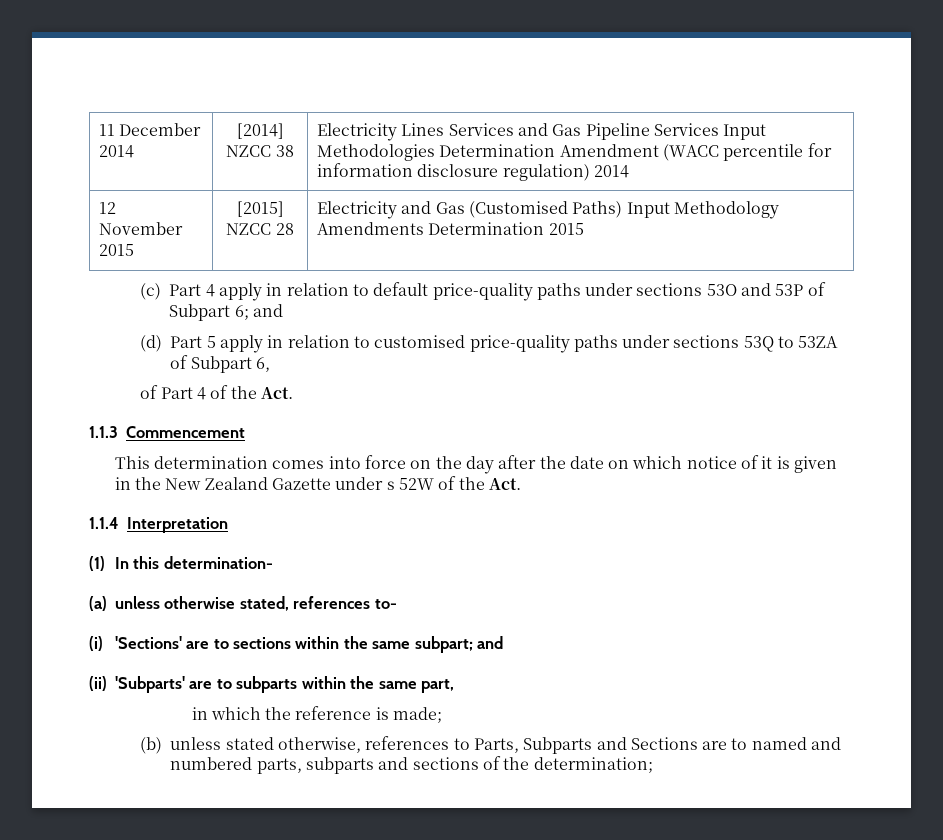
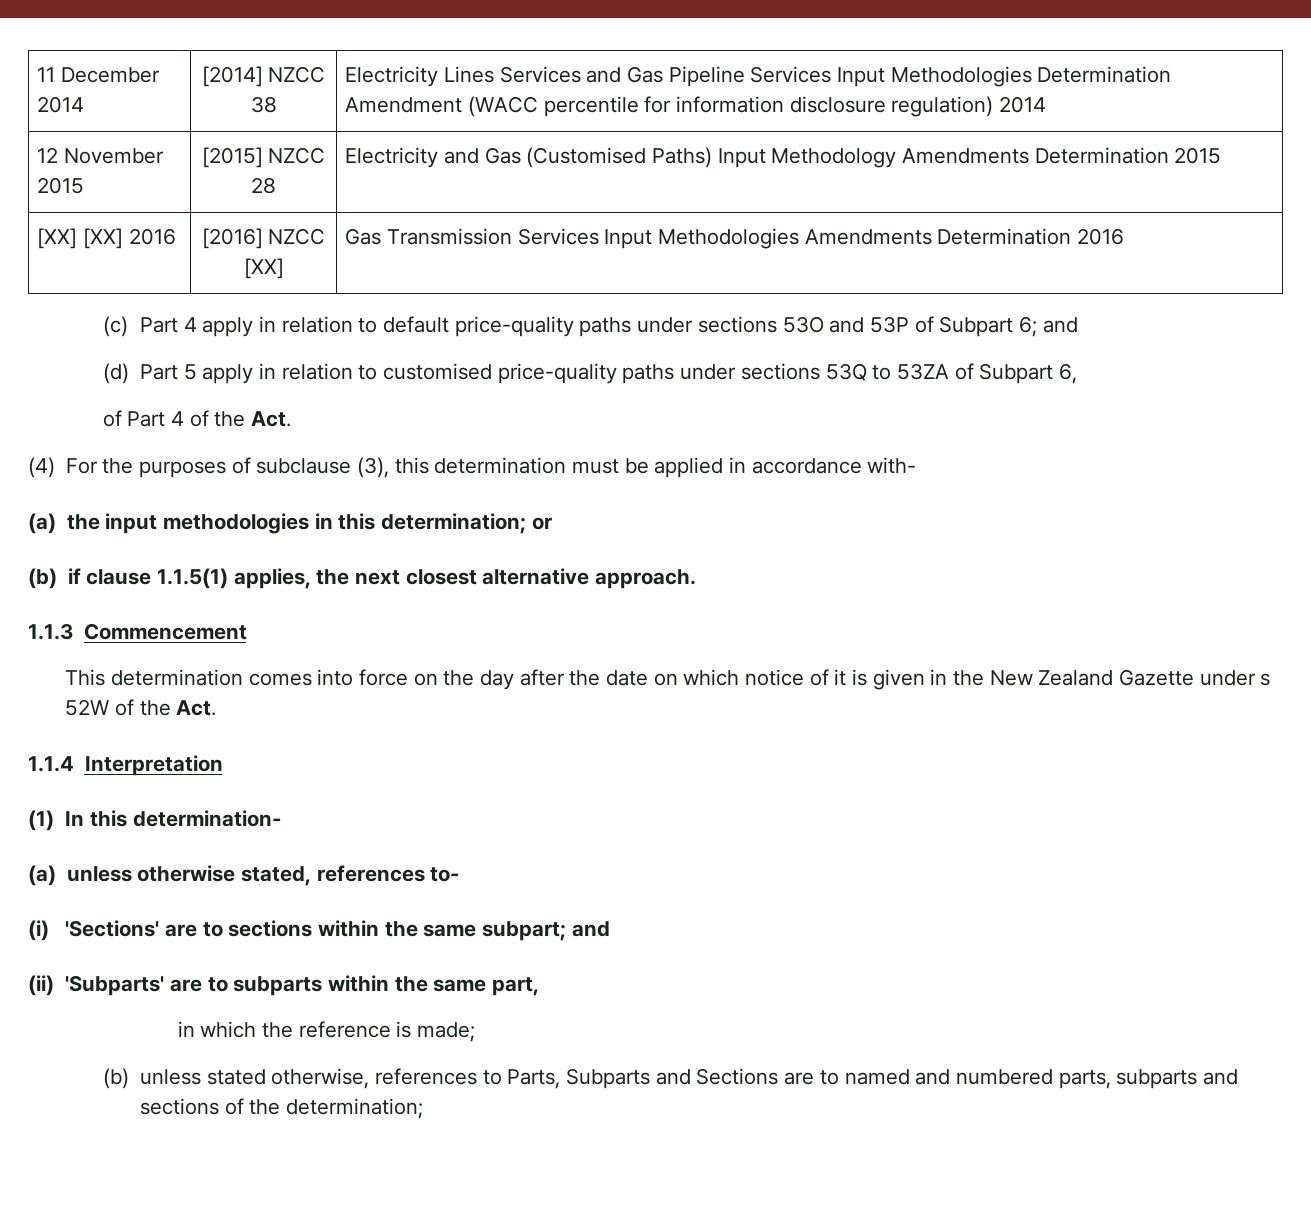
+ [XX] [XX] 2016 | [2016] NZCC [XX] | Gas Transmission Services Input Methodologies Amendments Determination 2016
+ (4) For the purposes of subclause (3), this determination must be applied in accordance with-
+ (a) the input methodologies in this determination; or
+ (b) if clause 1.1.5(1) applies, the next closest alternative approach.

